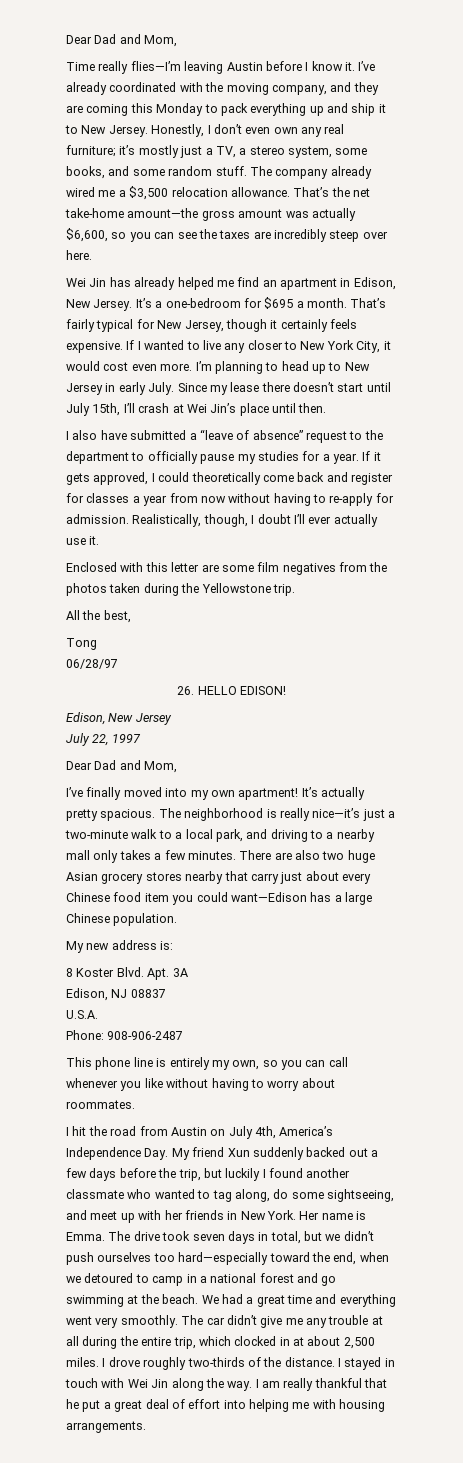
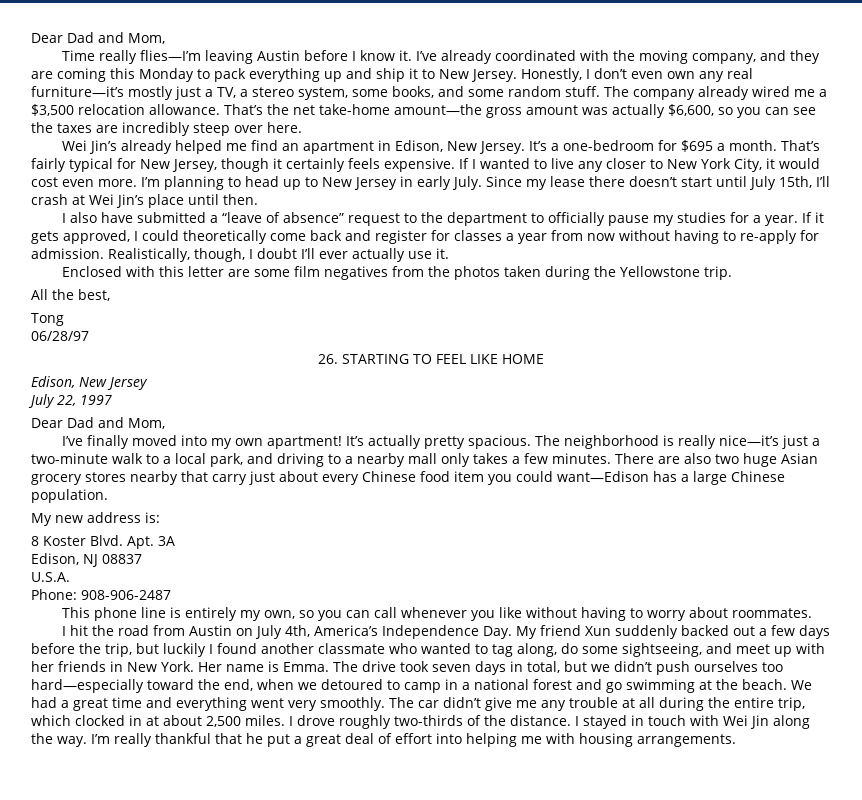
- Honestly, I don’t even own any real furniture; it’s mostly just a TV, a stereo system, some books, and some random stuff.
+ Honestly, I don’t even own any real furniture—it’s mostly just a TV, a stereo system, some books, and some random stuff.
- Wei Jin has already helped me find an apartment in Edison, New Jersey.
+ Wei Jin’s already helped me find an apartment in Edison, New Jersey.
- 26. HELLO EDISON!
+ 26. STARTING TO FEEL LIKE HOME
- I am really thankful that he put a great deal of effort into helping me with housing arrangements.
+ I’m really thankful that he put a great deal of effort into helping me with housing arrangements.

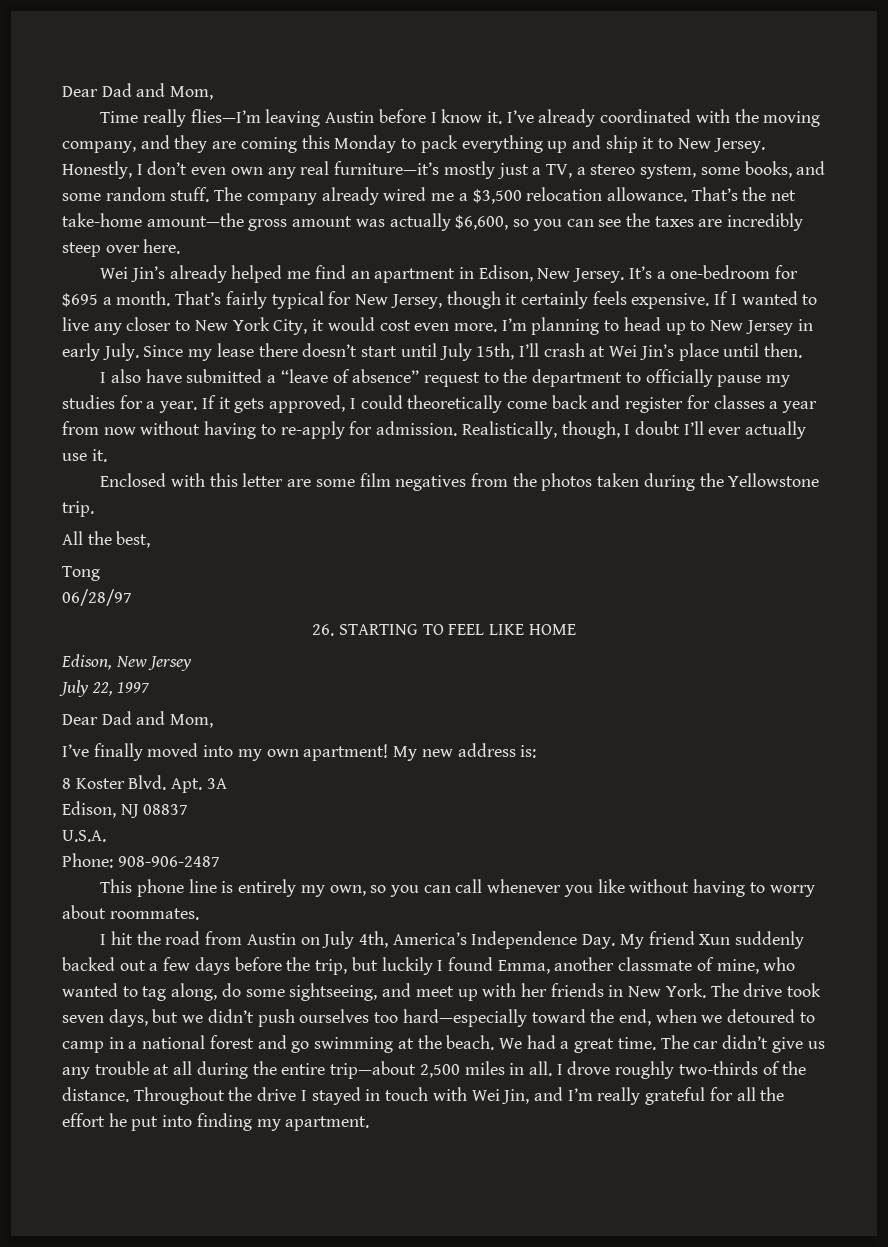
- I’ve finally moved into my own apartment! It’s actually pretty spacious. The neighborhood is really nice—it’s just a two-minute walk to a local park, and driving to a nearby mall only takes a few minutes. There are also two huge Asian grocery stores nearby that carry just about every Chinese food item you could want—Edison has a large Chinese population.
- My new address is:
+ I’ve finally moved into my own apartment! My new address is:
- I hit the road from Austin on July 4th, America’s Independence Day. My friend Xun suddenly backed out a few days before the trip, but luckily I found another classmate who wanted to tag along, do some sightseeing, and meet up with her friends in New York.
+ I hit the road from Austin on July 4th, America’s Independence Day. My friend Xun suddenly backed out a few days before the trip, but luckily I found Emma, another classmate of mine, who wanted to tag along, do some sightseeing, and meet up with her friends in New York.
- Her name is Emma.
- The drive took seven days in total, but we didn’t push ourselves too hard—especially toward the end, when we detoured to camp in a national forest and go swimming at the beach.
+ The drive took seven days, but we didn’t push ourselves too hard—especially toward the end, when we detoured to camp in a national forest and go swimming at the beach.
- We had a great time and everything went very smoothly.
+ We had a great time.
- The car didn’t give me any trouble at all during the entire trip, which clocked in at about 2,500 miles.
+ The car didn’t give us any trouble at all during the entire trip—about 2,500 miles in all.
- I stayed in touch with Wei Jin along the way. I’m really thankful that he put a great deal of effort into helping me with housing arrangements.
+ Throughout the drive I stayed in touch with Wei Jin, and I’m really grateful for all the effort he put into finding my apartment.

